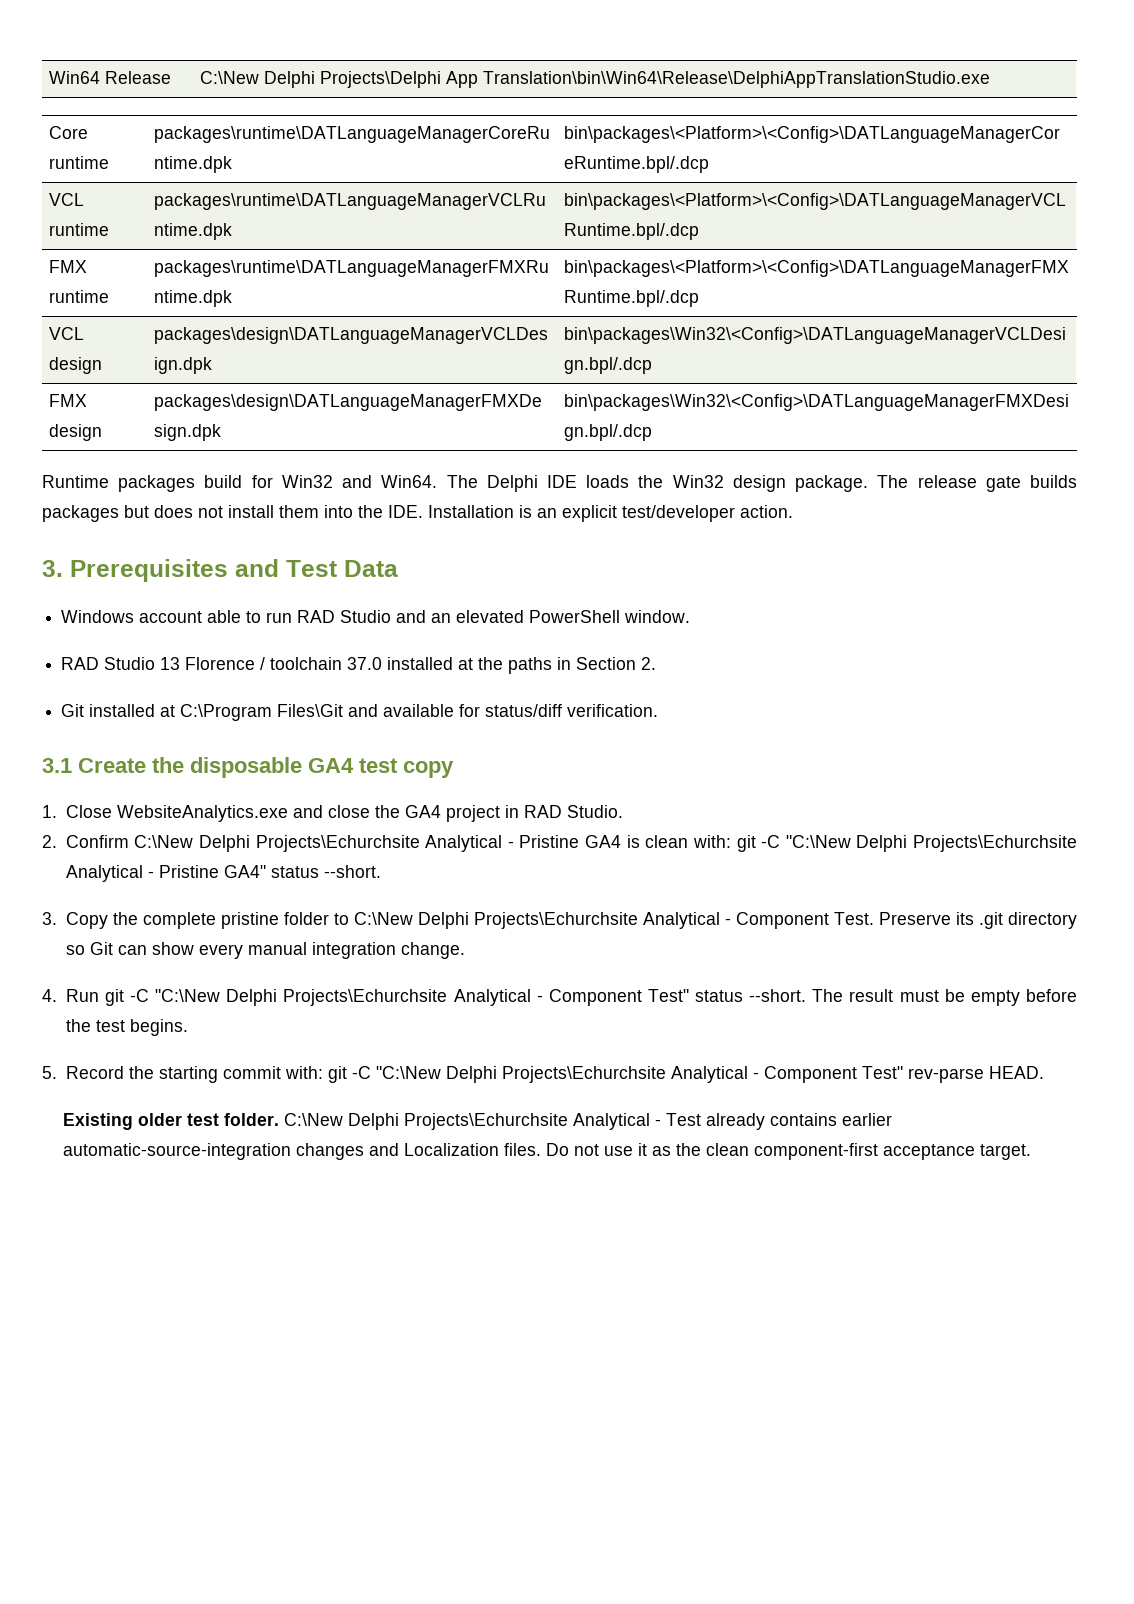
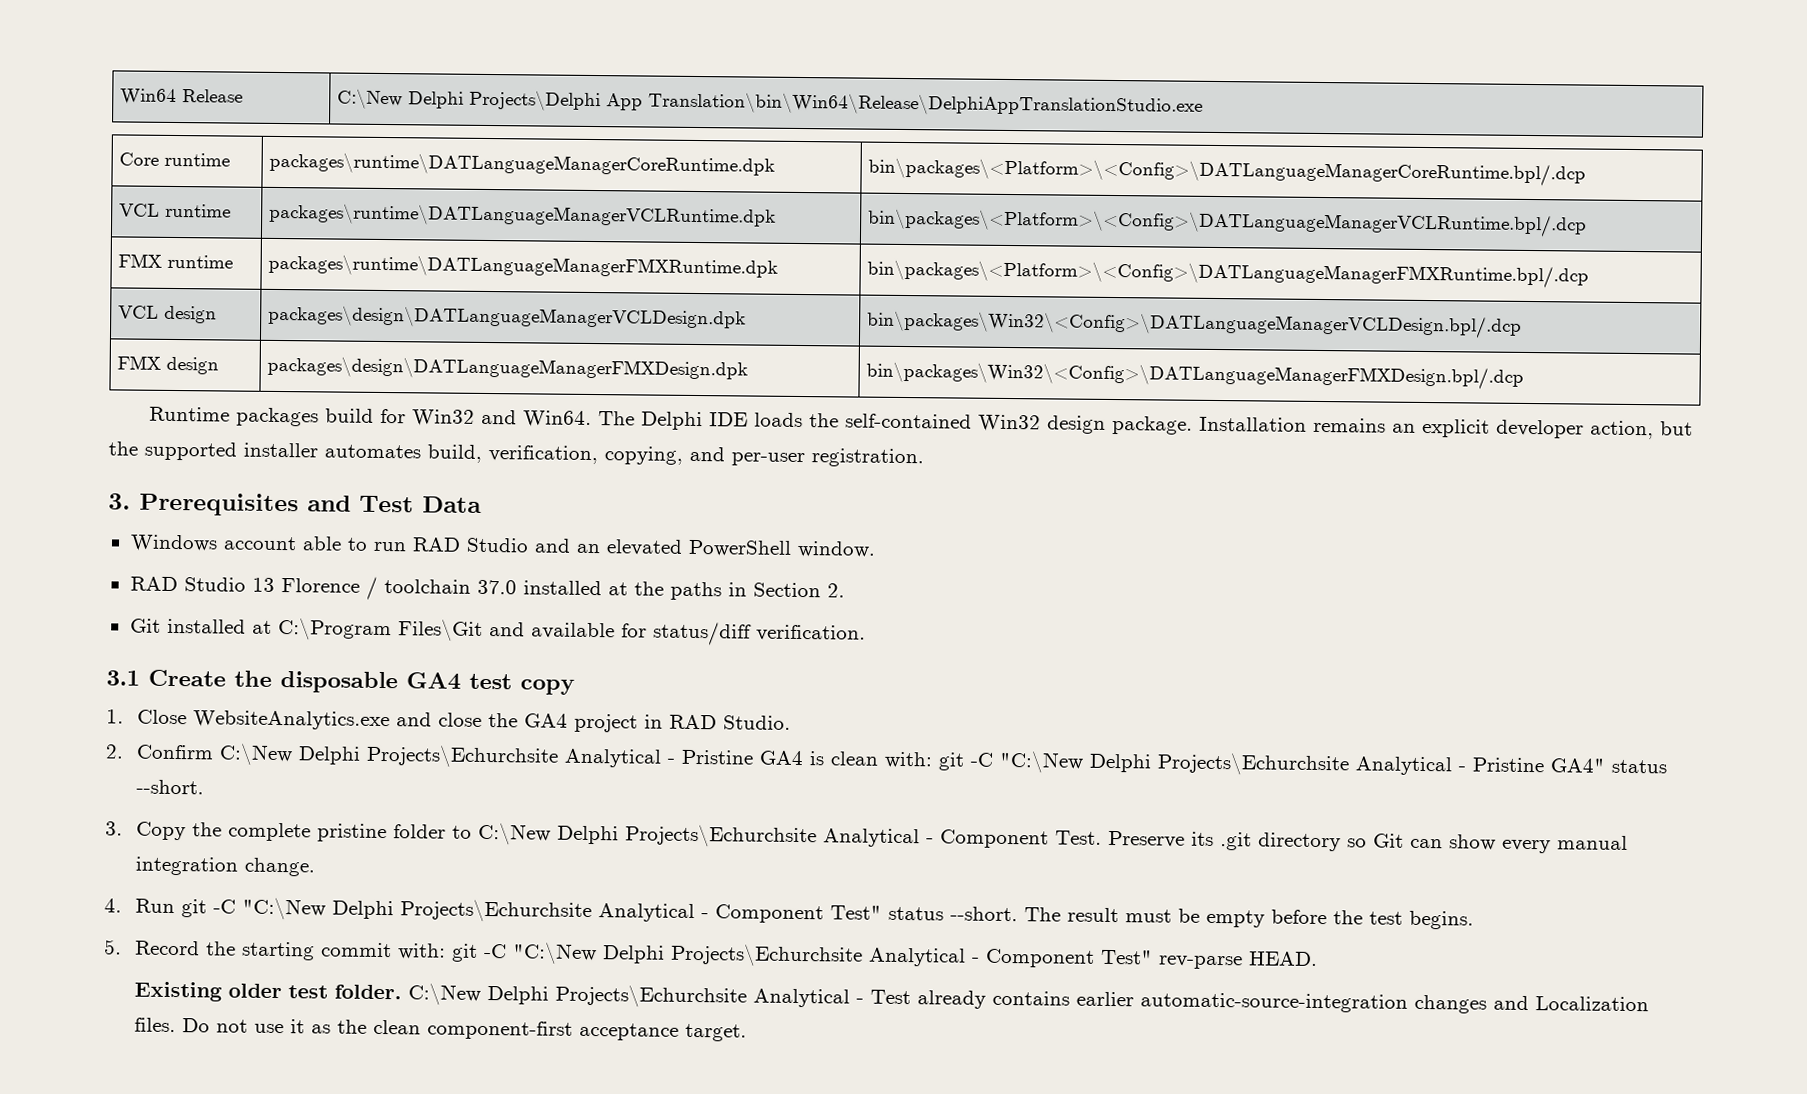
- The Delphi IDE loads the Win32 design package.
+ The Delphi IDE loads the self-contained Win32 design package.
- The release gate builds packages but does not install them into the IDE. Installation is an explicit test/developer action.
+ Installation remains an explicit developer action, but the supported installer automates build, verification, copying, and per-user registration.

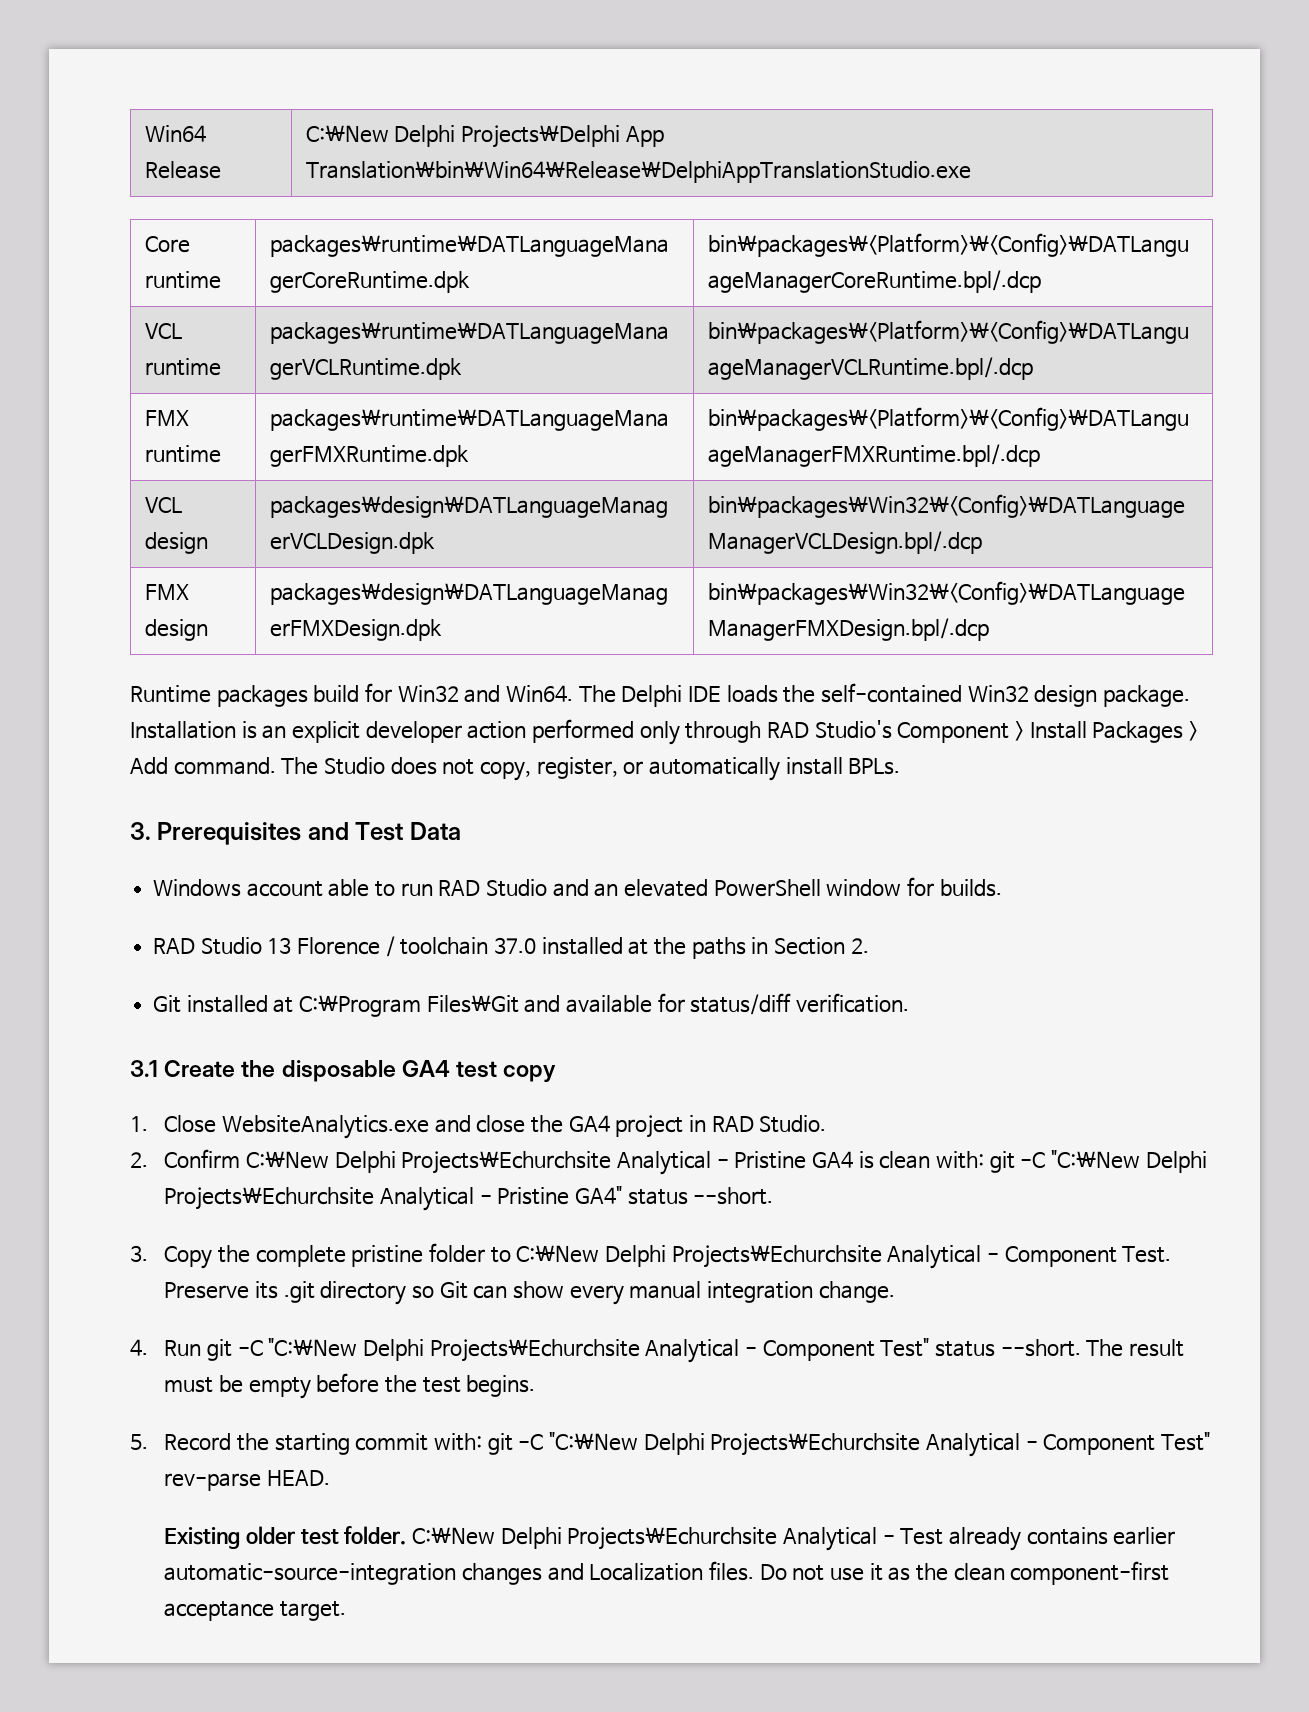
- Installation remains an explicit developer action, but the supported installer automates build, verification, copying, and per-user registration.
+ Installation is an explicit developer action performed only through RAD Studio's Component > Install Packages > Add command. The Studio does not copy, register, or automatically install BPLs.
- Windows account able to run RAD Studio and an elevated PowerShell window.
+ Windows account able to run RAD Studio and an elevated PowerShell window for builds.

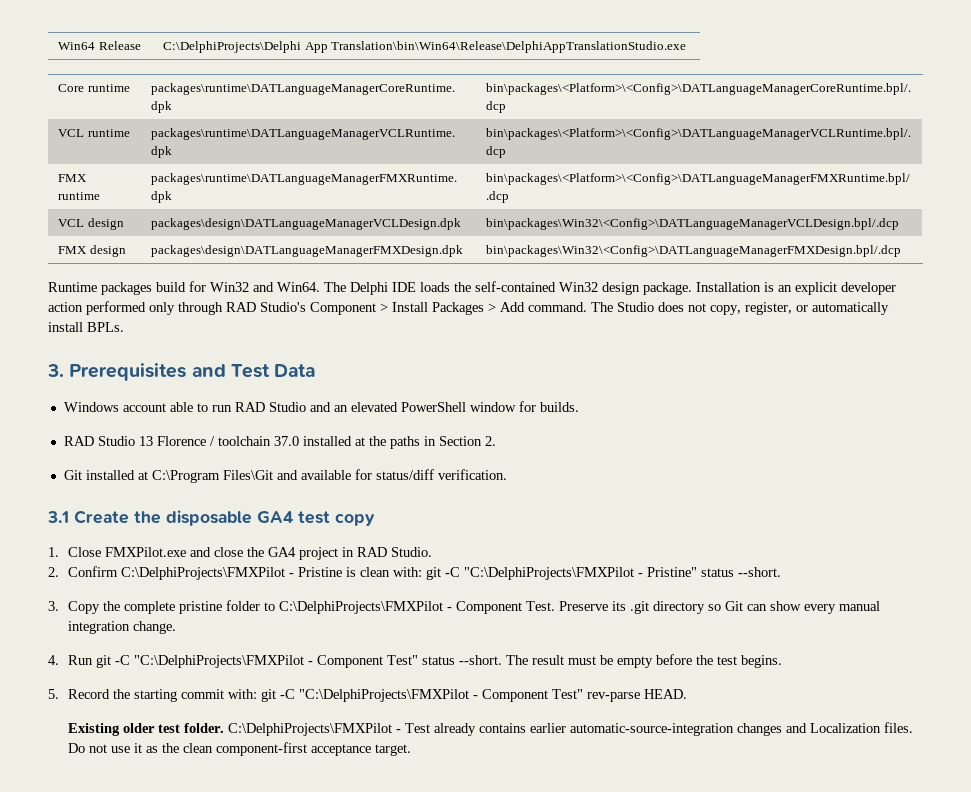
- Win64 Release | C:\New Delphi Projects\Delphi App Translation\bin\Win64\Release\DelphiAppTranslationStudio.exe
+ Win64 Release | C:\DelphiProjects\Delphi App Translation\bin\Win64\Release\DelphiAppTranslationStudio.exe
- 1. Close WebsiteAnalytics.exe and close the GA4 project in RAD Studio.
+ 1. Close FMXPilot.exe and close the GA4 project in RAD Studio.
- 2. Confirm C:\New Delphi Projects\Echurchsite Analytical - Pristine GA4 is clean with: git -C "C:\New Delphi Projects\Echurchsite Analytical - Pristine GA4" status --short.
+ 2. Confirm C:\DelphiProjects\FMXPilot - Pristine is clean with: git -C "C:\DelphiProjects\FMXPilot - Pristine" status --short.
- 3. Copy the complete pristine folder to C:\New Delphi Projects\Echurchsite Analytical - Component Test.
+ 3. Copy the complete pristine folder to C:\DelphiProjects\FMXPilot - Component Test.
- 4. Run git -C "C:\New Delphi Projects\Echurchsite Analytical - Component Test" status --short.
+ 4. Run git -C "C:\DelphiProjects\FMXPilot - Component Test" status --short.
- 5. Record the starting commit with: git -C "C:\New Delphi Projects\Echurchsite Analytical - Component Test" rev-parse HEAD.
+ 5. Record the starting commit with: git -C "C:\DelphiProjects\FMXPilot - Component Test" rev-parse HEAD.
- C:\New Delphi Projects\Echurchsite Analytical - Test already contains earlier automatic-source-integration changes and Localization files.
+ C:\DelphiProjects\FMXPilot - Test already contains earlier automatic-source-integration changes and Localization files.

